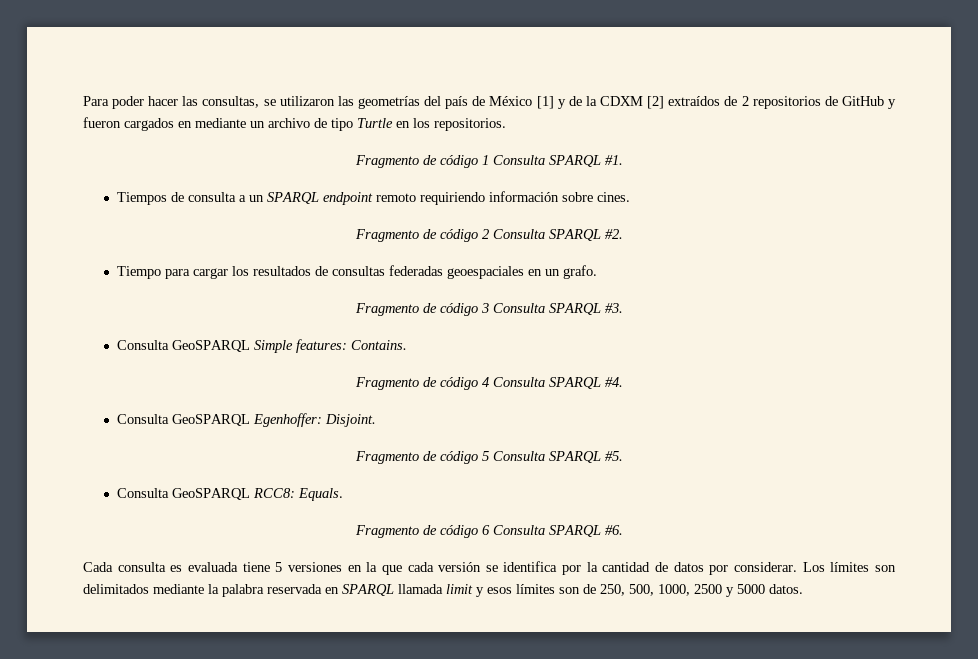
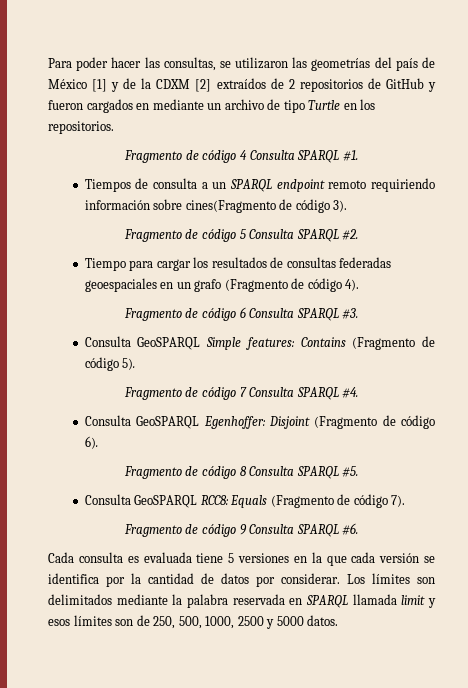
- Fragmento de código 1 Consulta SPARQL #1.
+ Fragmento de código 4 Consulta SPARQL #1.
- Tiempos de consulta a un SPARQL endpoint remoto requiriendo información sobre cines.
- Fragmento de código 2 Consulta SPARQL #2.
+ Tiempos de consulta a un SPARQL endpoint remoto requiriendo información sobre cines(Fragmento de código 3).
+ Fragmento de código 5 Consulta SPARQL #2.
- Tiempo para cargar los resultados de consultas federadas geoespaciales en un grafo.
- Fragmento de código 3 Consulta SPARQL #3.
+ Tiempo para cargar los resultados de consultas federadas geoespaciales en un grafo (Fragmento de código 4).
+ Fragmento de código 6 Consulta SPARQL #3.
- Consulta GeoSPARQL Simple features: Contains.
- Fragmento de código 4 Consulta SPARQL #4.
+ Consulta GeoSPARQL Simple features: Contains (Fragmento de código 5).
+ Fragmento de código 7 Consulta SPARQL #4.
- Consulta GeoSPARQL Egenhoffer: Disjoint.
- Fragmento de código 5 Consulta SPARQL #5.
+ Consulta GeoSPARQL Egenhoffer: Disjoint (Fragmento de código 6).
+ Fragmento de código 8 Consulta SPARQL #5.
- Consulta GeoSPARQL RCC8: Equals.
- Fragmento de código 6 Consulta SPARQL #6.
+ Consulta GeoSPARQL RCC8: Equals (Fragmento de código 7).
+ Fragmento de código 9 Consulta SPARQL #6.

